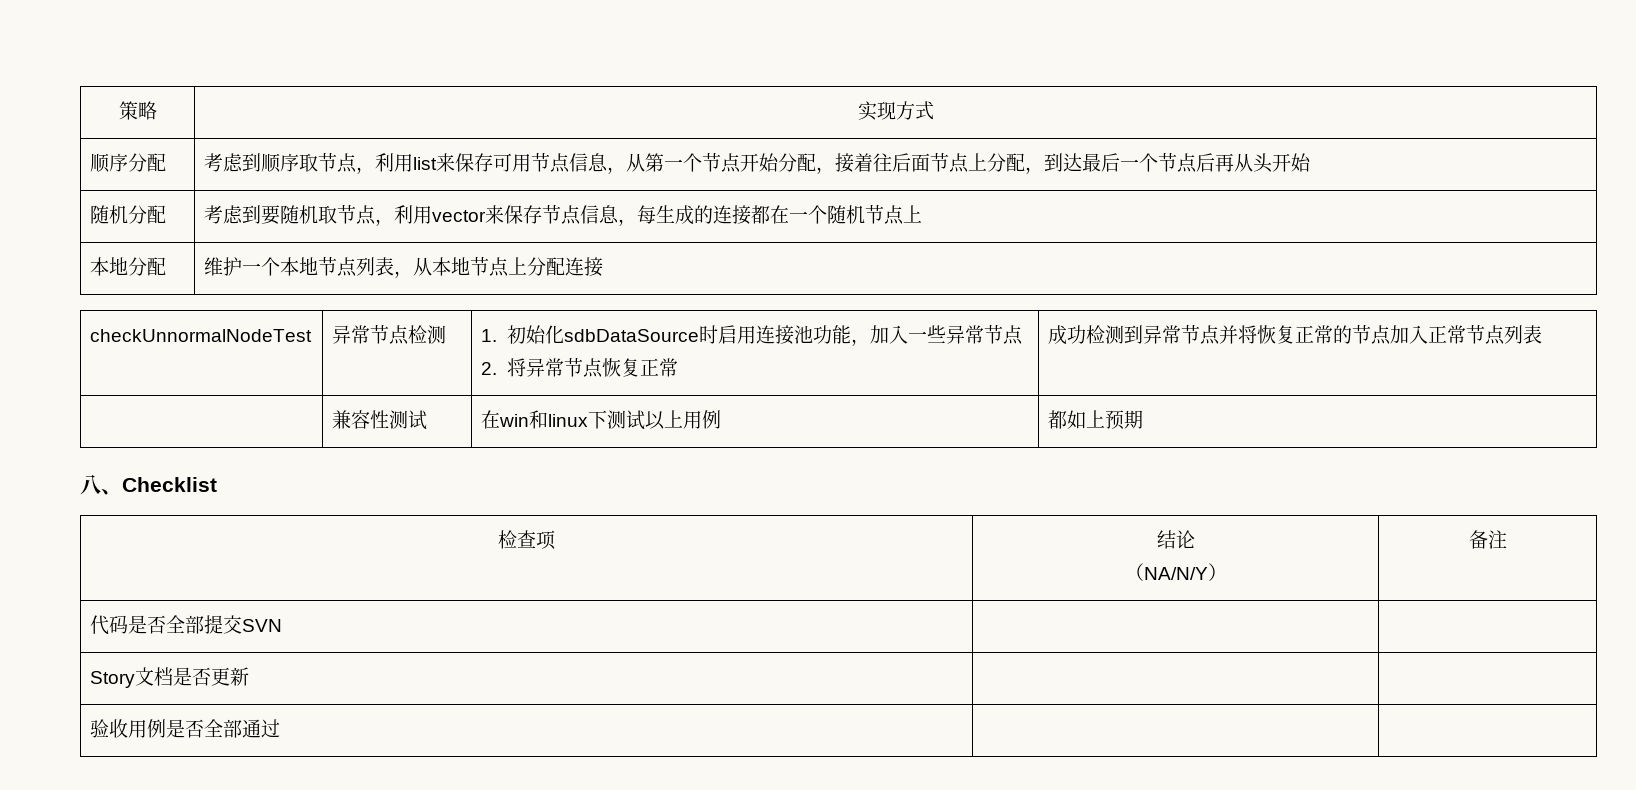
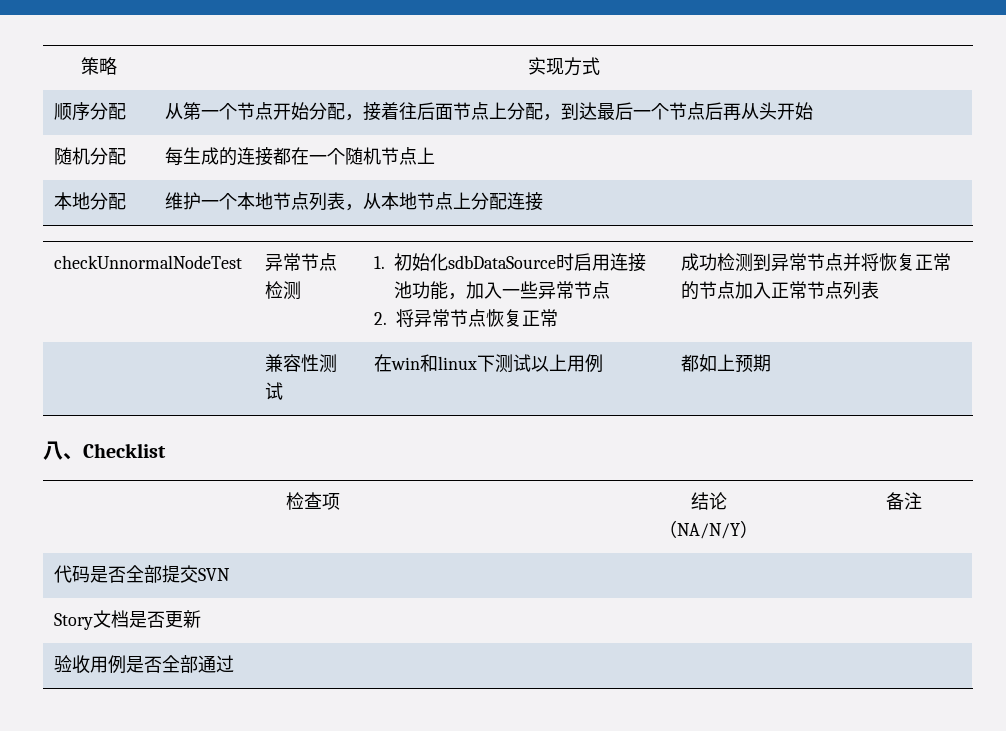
- 顺序分配 | 考虑到顺序取节点，利用list来保存可用节点信息，从第一个节点开始分配，接着往后面节点上分配，到达最后一个节点后再从头开始
+ 顺序分配 | 从第一个节点开始分配，接着往后面节点上分配，到达最后一个节点后再从头开始
- 随机分配 | 考虑到要随机取节点，利用vector来保存节点信息，每生成的连接都在一个随机节点上
+ 随机分配 | 每生成的连接都在一个随机节点上

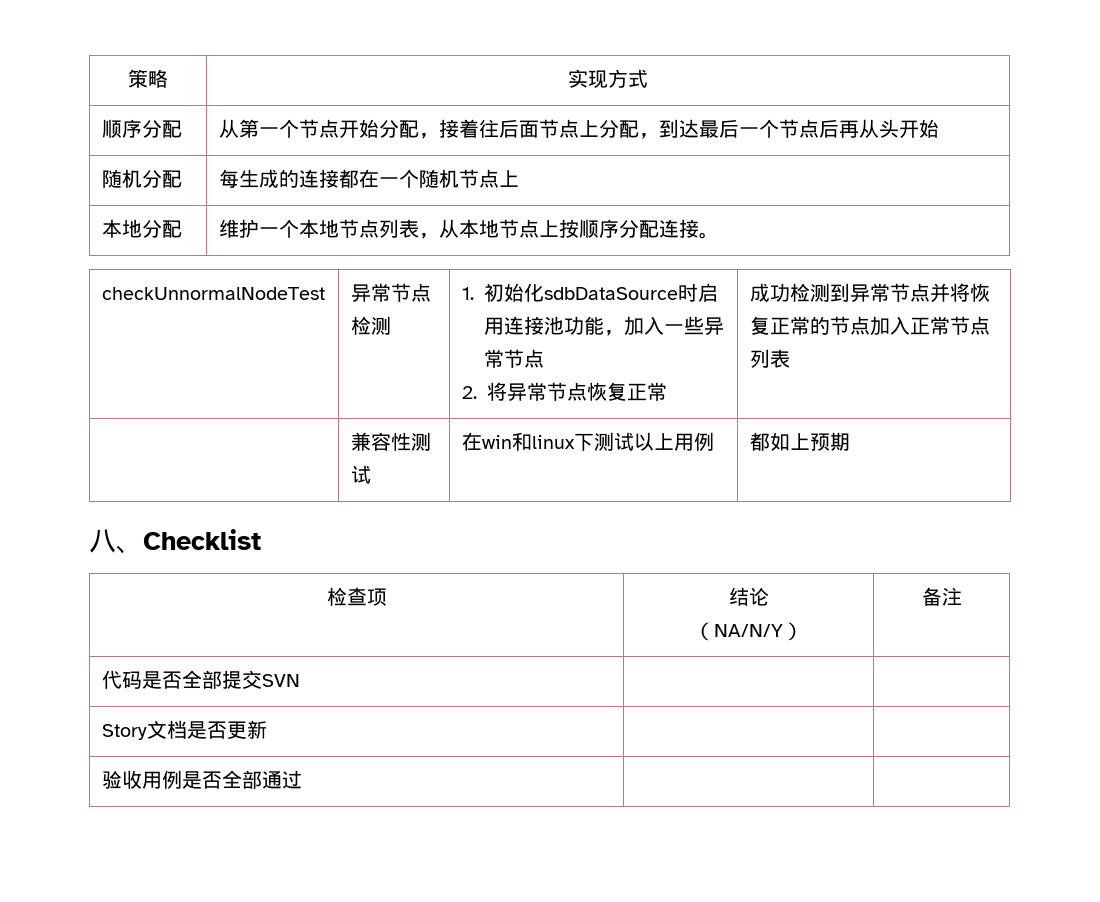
- 本地分配 | 维护一个本地节点列表，从本地节点上分配连接
+ 本地分配 | 维护一个本地节点列表，从本地节点上按顺序分配连接。

